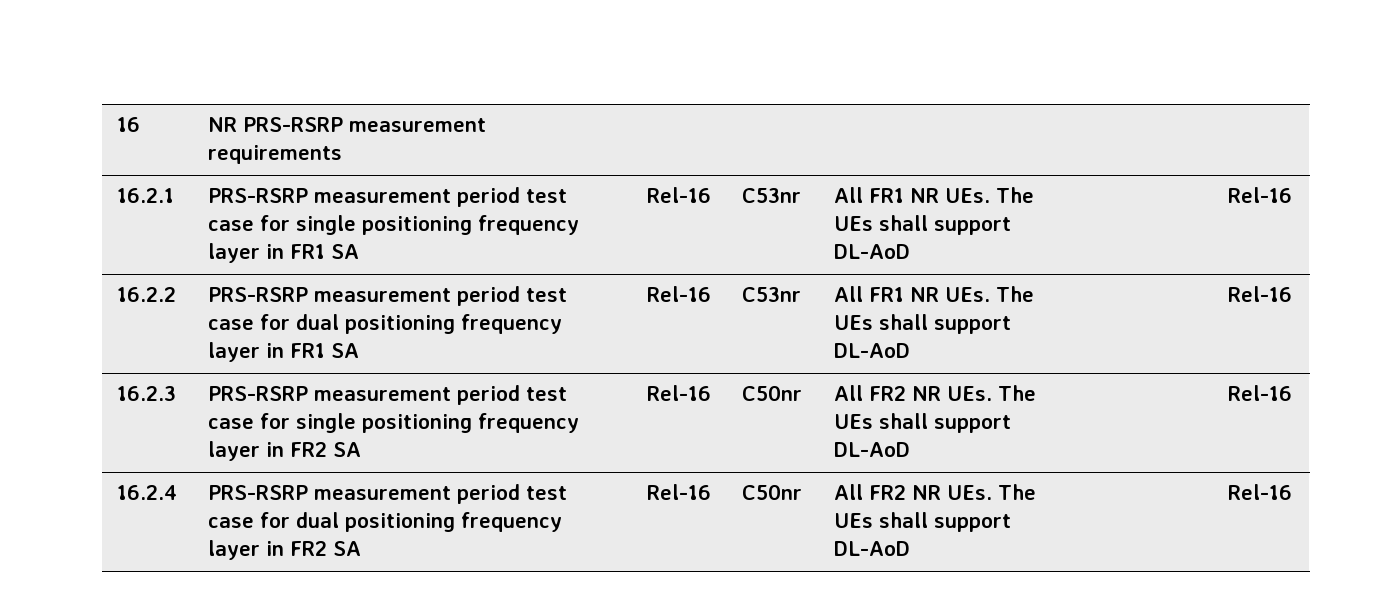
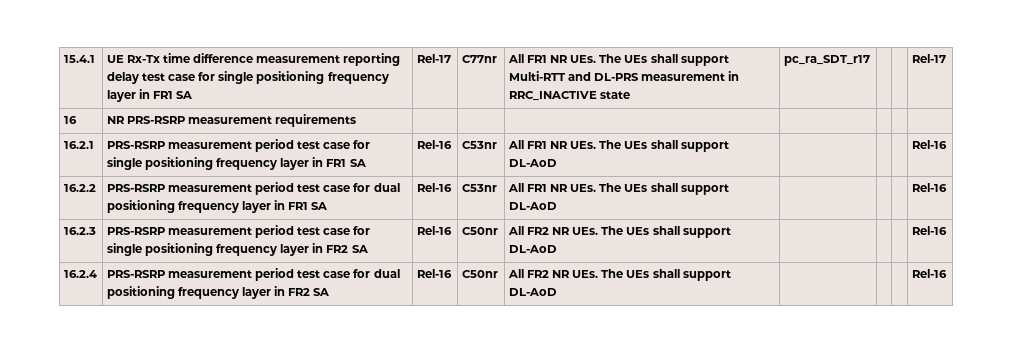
+ 15.4.1 | UE Rx-Tx time difference measurement reporting delay test case for single positioning frequency layer in FR1 SA | Rel-17 | C77nr | All FR1 NR UEs. The UEs shall support Multi-RTT and DL-PRS measurement in RRC_INACTIVE state | pc_ra_SDT_r17 | | | Rel-17

